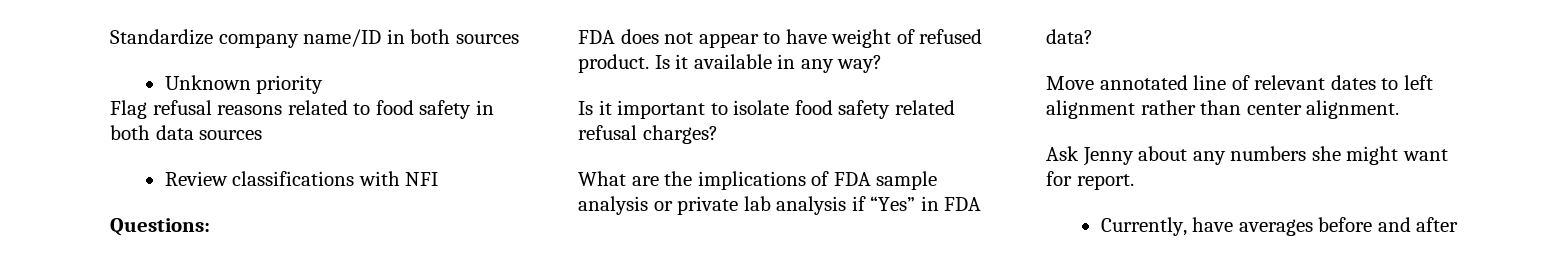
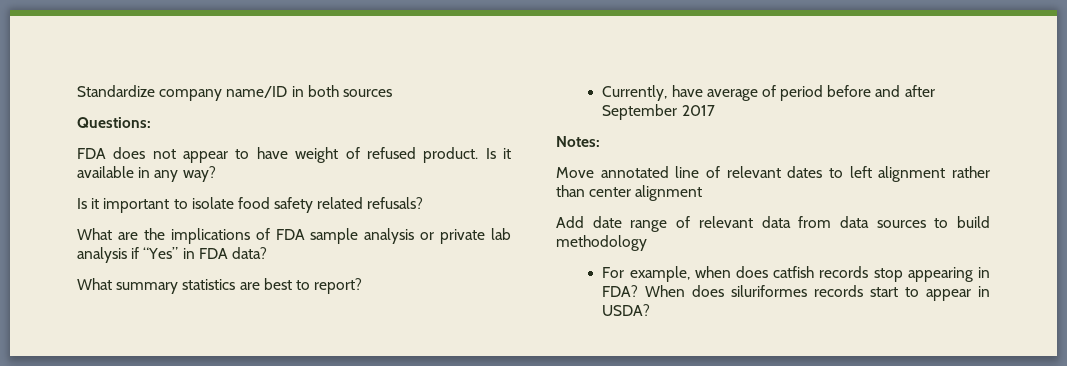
- Unknown priority
- Flag refusal reasons related to food safety in both data sources
- Review classifications with NFI
- Is it important to isolate food safety related refusal charges?
+ Is it important to isolate food safety related refusals?
+ What summary statistics are best to report?
+ Currently, have average of period before and after September 2017
+ Notes:
- Move annotated line of relevant dates to left alignment rather than center alignment.
- Ask Jenny about any numbers she might want for report.
- Currently, have averages before and after
+ Move annotated line of relevant dates to left alignment rather than center alignment
+ Add date range of relevant data from data sources to build methodology
+ For example, when does catfish records stop appearing in FDA? When does siluriformes records start to appear in USDA?

